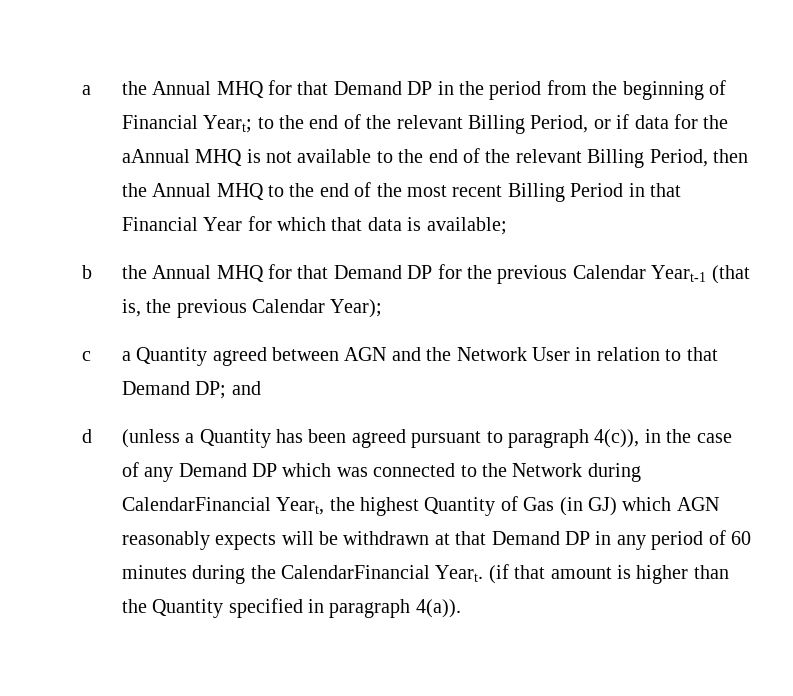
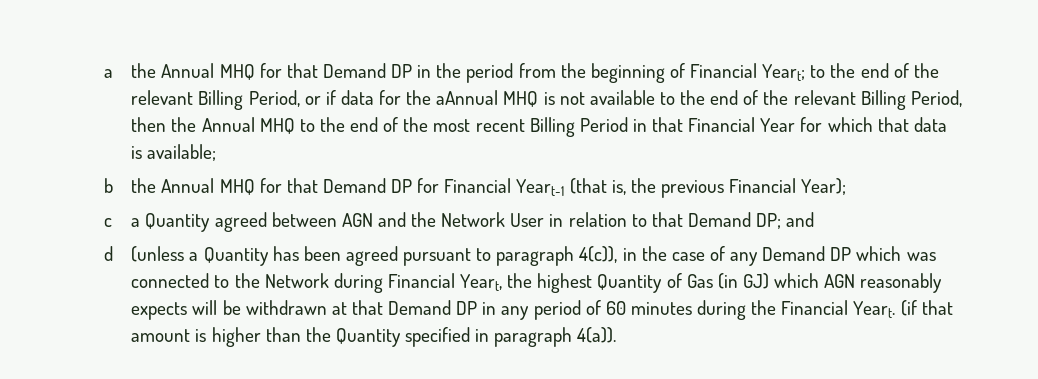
- b the Annual MHQ for that Demand DP for the previous Calendar Yeart-1 (that is, the previous Calendar Year);
+ b the Annual MHQ for that Demand DP for Financial Yeart-1 (that is, the previous Financial Year);
- d (unless a Quantity has been agreed pursuant to paragraph 4(c)), in the case of any Demand DP which was connected to the Network during CalendarFinancial Yeart, the highest Quantity of Gas (in GJ) which AGN reasonably expects will be withdrawn at that Demand DP in any period of 60 minutes during the CalendarFinancial Yeart.
+ d (unless a Quantity has been agreed pursuant to paragraph 4(c)), in the case of any Demand DP which was connected to the Network during Financial Yeart, the highest Quantity of Gas (in GJ) which AGN reasonably expects will be withdrawn at that Demand DP in any period of 60 minutes during the Financial Yeart.

